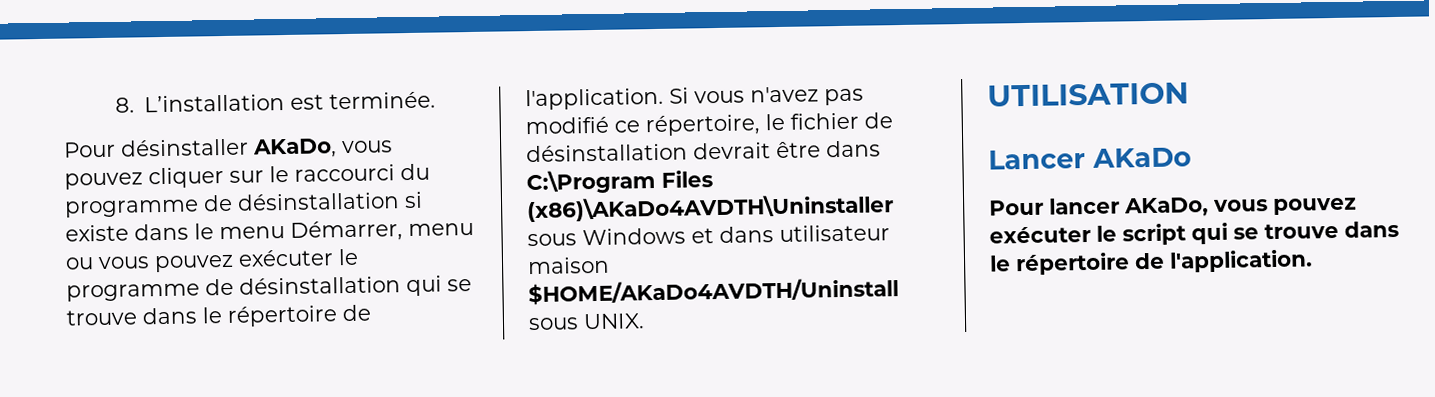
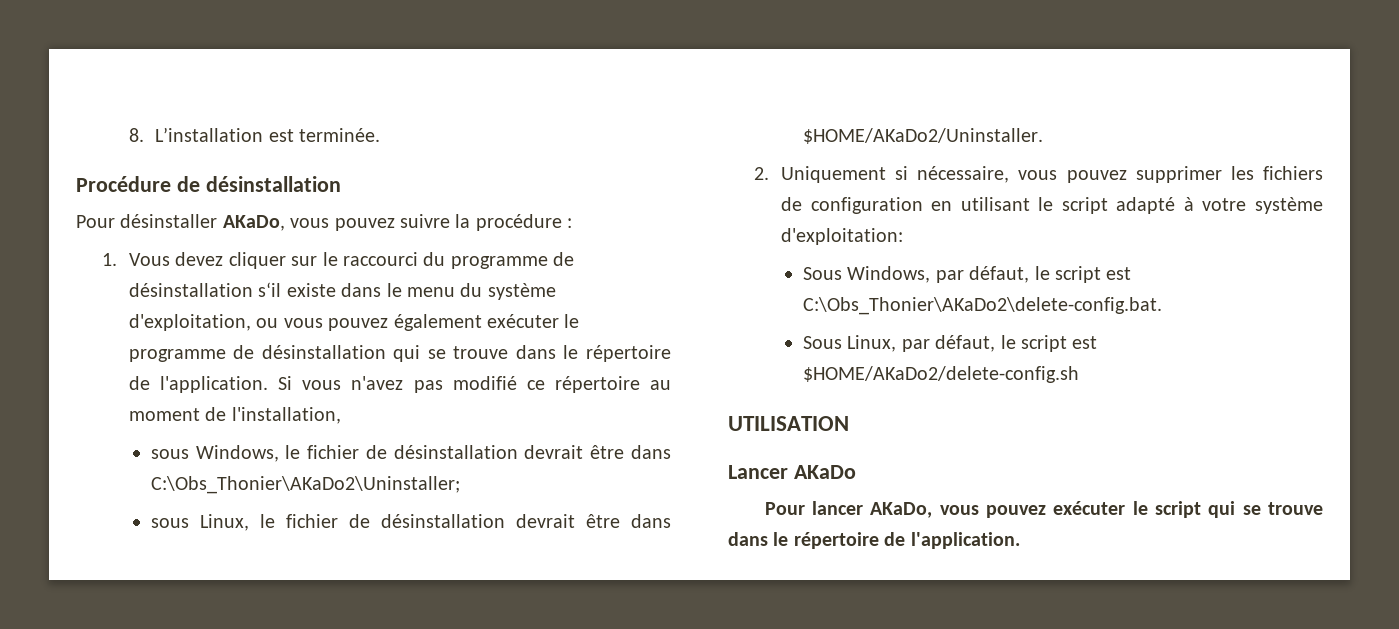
+ Procédure de désinstallation
- Pour désinstaller AKaDo, vous pouvez cliquer sur le raccourci du programme de désinstallation si existe dans le menu Démarrer, menu ou vous pouvez exécuter le programme de désinstallation qui se trouve dans le répertoire de l'application.
+ Pour désinstaller AKaDo, vous pouvez suivre la procédure :
+ 1. Vous devez cliquer sur le raccourci du programme de désinstallation s‘il existe dans le menu du système d'exploitation, ou vous pouvez également exécuter le programme de désinstallation qui se trouve dans le répertoire de l'application.
- Si vous n'avez pas modifié ce répertoire, le fichier de désinstallation devrait être dans C:\Program Files (x86)\AKaDo4AVDTH\Uninstaller sous Windows et dans utilisateur maison $HOME/AKaDo4AVDTH/Uninstall sous UNIX.
+ Si vous n'avez pas modifié ce répertoire au moment de l'installation,
+ sous Windows, le fichier de désinstallation devrait être dans C:\Obs_Thonier\AKaDo2\Uninstaller;
+ sous Linux, le fichier de désinstallation devrait être dans $HOME/AKaDo2/Uninstaller.
+ 2. Uniquement si nécessaire, vous pouvez supprimer les fichiers de configuration en utilisant le script adapté à votre système d'exploitation:
+ Sous Windows, par défaut, le script est C:\Obs_Thonier\AKaDo2\delete-config.bat.
+ Sous Linux, par défaut, le script est $HOME/AKaDo2/delete-config.sh

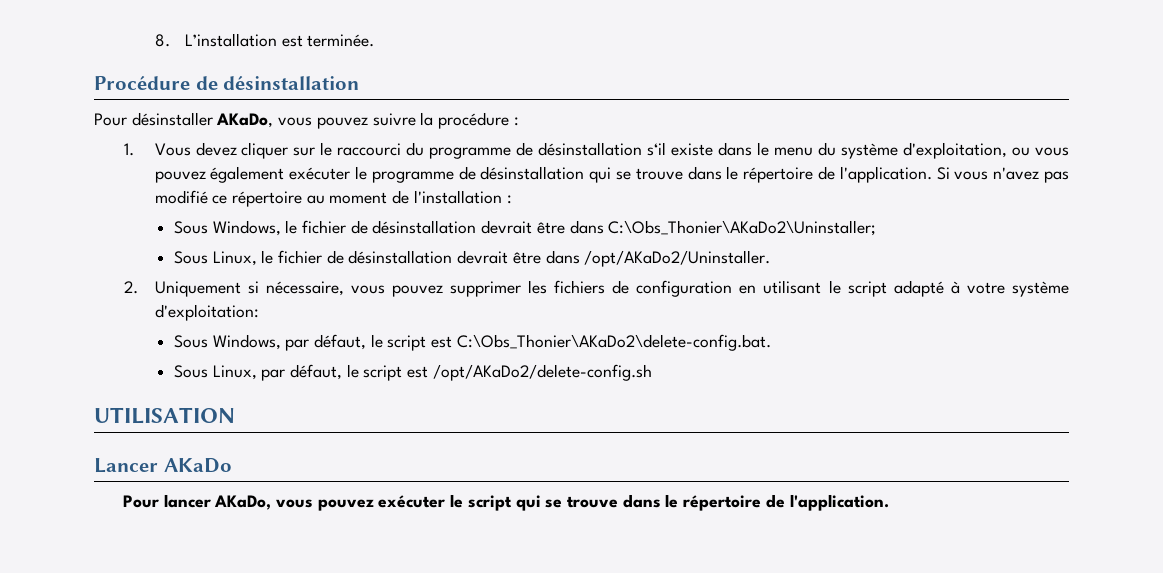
- Si vous n'avez pas modifié ce répertoire au moment de l'installation,
- sous Windows, le fichier de désinstallation devrait être dans C:\Obs_Thonier\AKaDo2\Uninstaller;
+ Si vous n'avez pas modifié ce répertoire au moment de l'installation :
+ Sous Windows, le fichier de désinstallation devrait être dans C:\Obs_Thonier\AKaDo2\Uninstaller;
- sous Linux, le fichier de désinstallation devrait être dans $HOME/AKaDo2/Uninstaller.
+ Sous Linux, le fichier de désinstallation devrait être dans /opt/AKaDo2/Uninstaller.
- Sous Linux, par défaut, le script est $HOME/AKaDo2/delete-config.sh
+ Sous Linux, par défaut, le script est /opt/AKaDo2/delete-config.sh

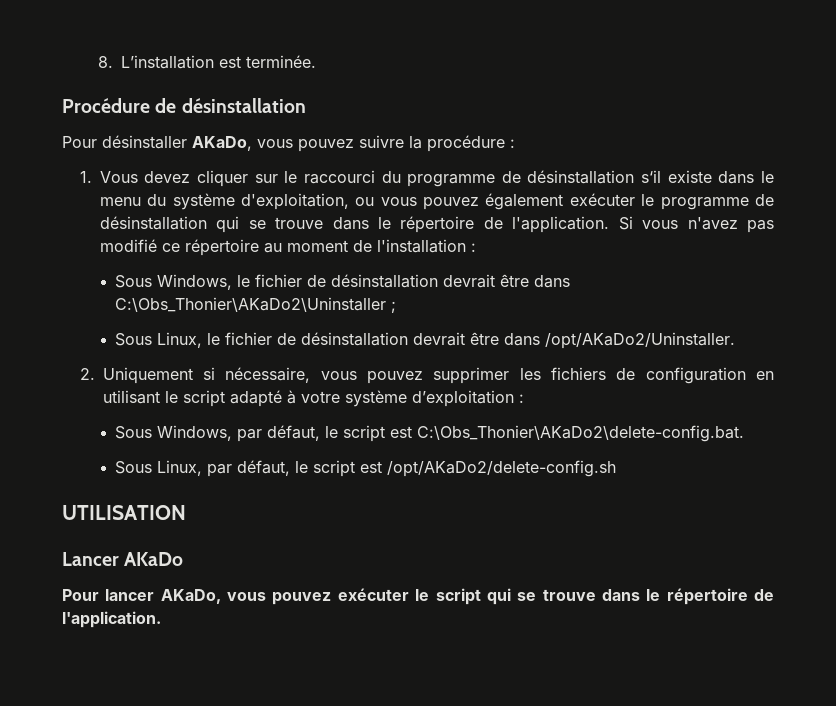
- Sous Windows, le fichier de désinstallation devrait être dans C:\Obs_Thonier\AKaDo2\Uninstaller;
+ Sous Windows, le fichier de désinstallation devrait être dans C:\Obs_Thonier\AKaDo2\Uninstaller ;
- 2. Uniquement si nécessaire, vous pouvez supprimer les fichiers de configuration en utilisant le script adapté à votre système d'exploitation:
+ 2. Uniquement si nécessaire, vous pouvez supprimer les fichiers de configuration en utilisant le script adapté à votre système d’exploitation :

